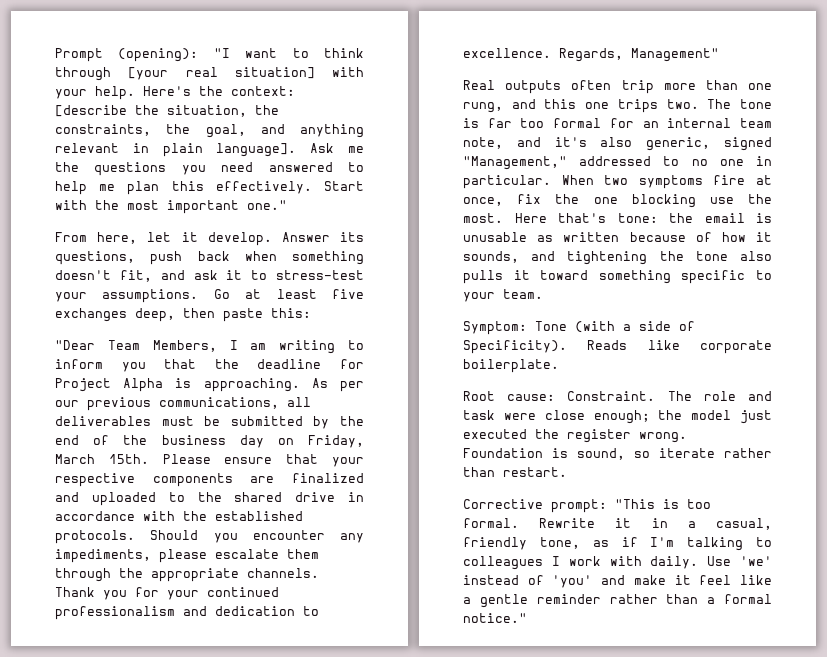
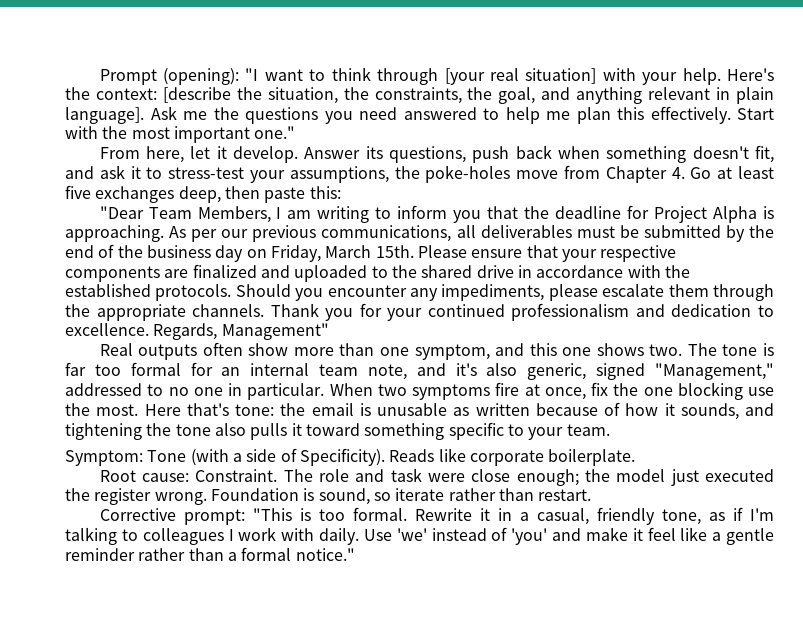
- Answer its questions, push back when something doesn't fit, and ask it to stress-test your assumptions. Go at least five exchanges deep, then paste this:
+ Answer its questions, push back when something doesn't fit, and ask it to stress-test your assumptions, the poke-holes move from Chapter 4. Go at least five exchanges deep, then paste this:
- Real outputs often trip more than one rung, and this one trips two.
+ Real outputs often show more than one symptom, and this one shows two.

